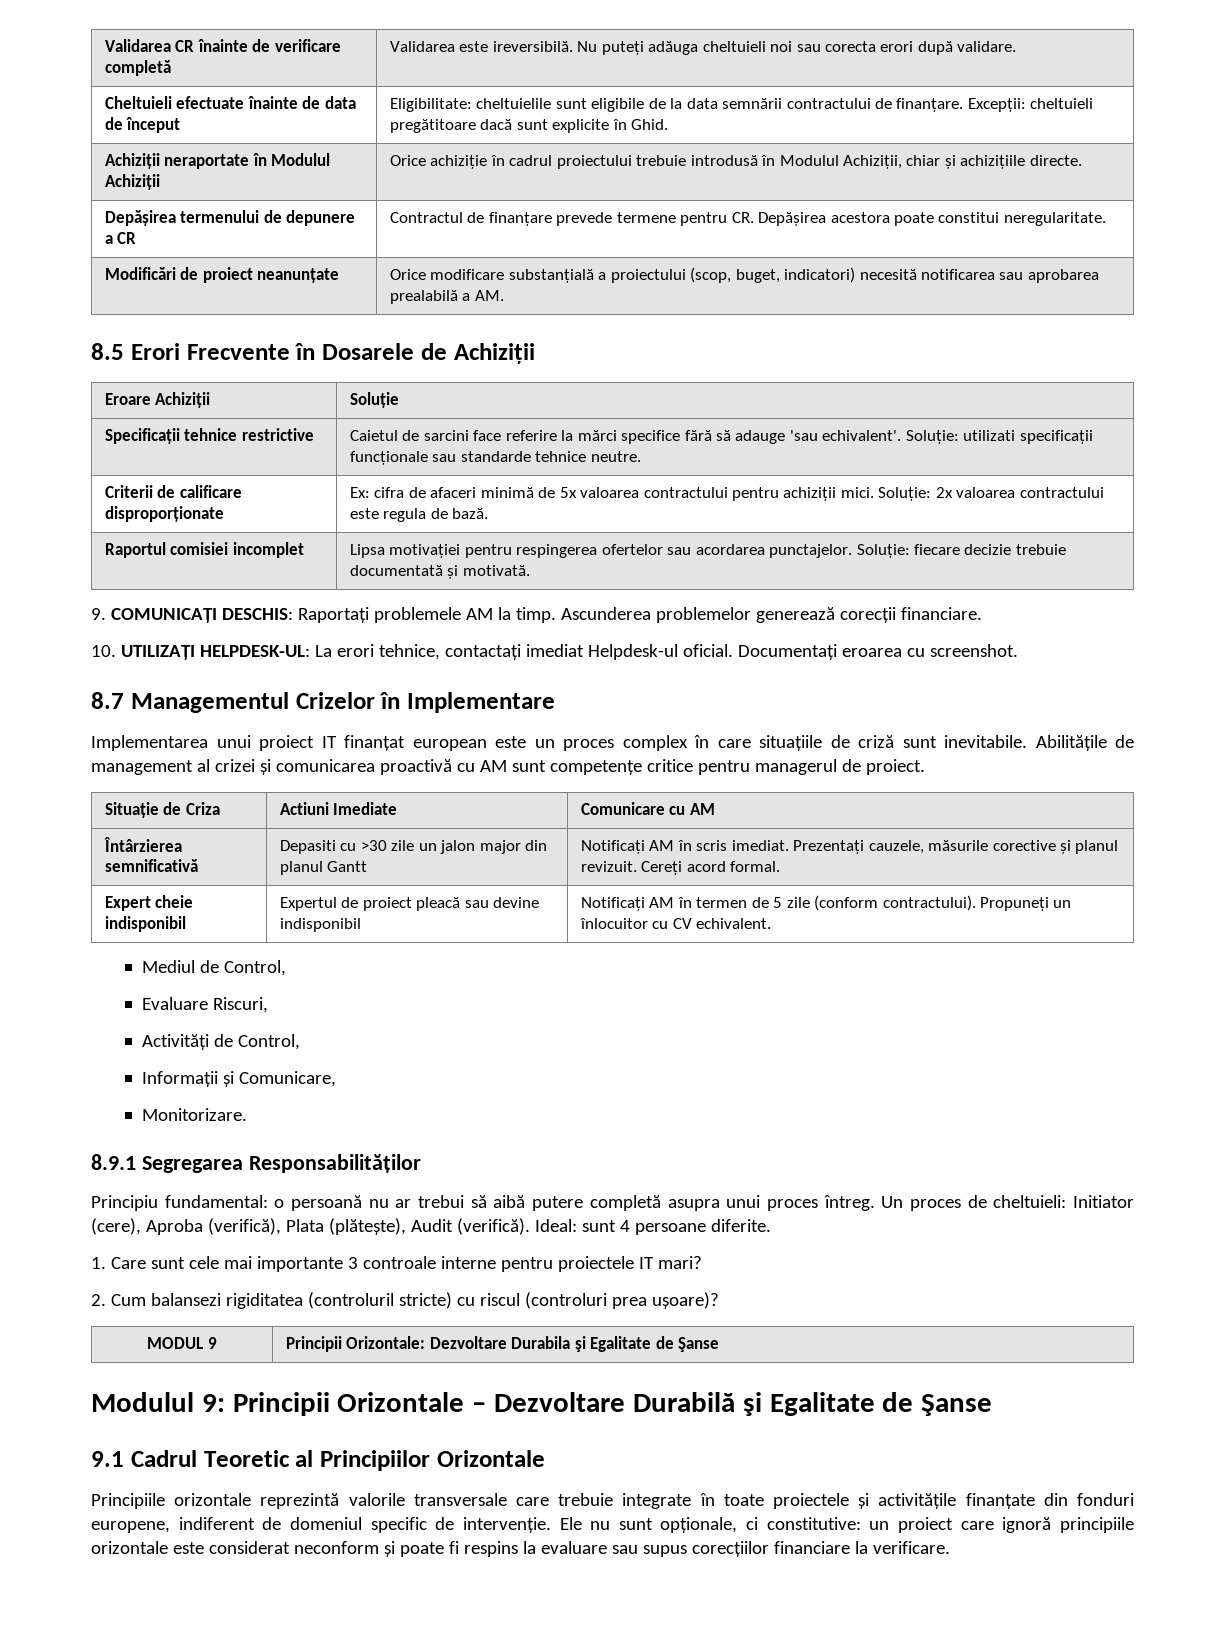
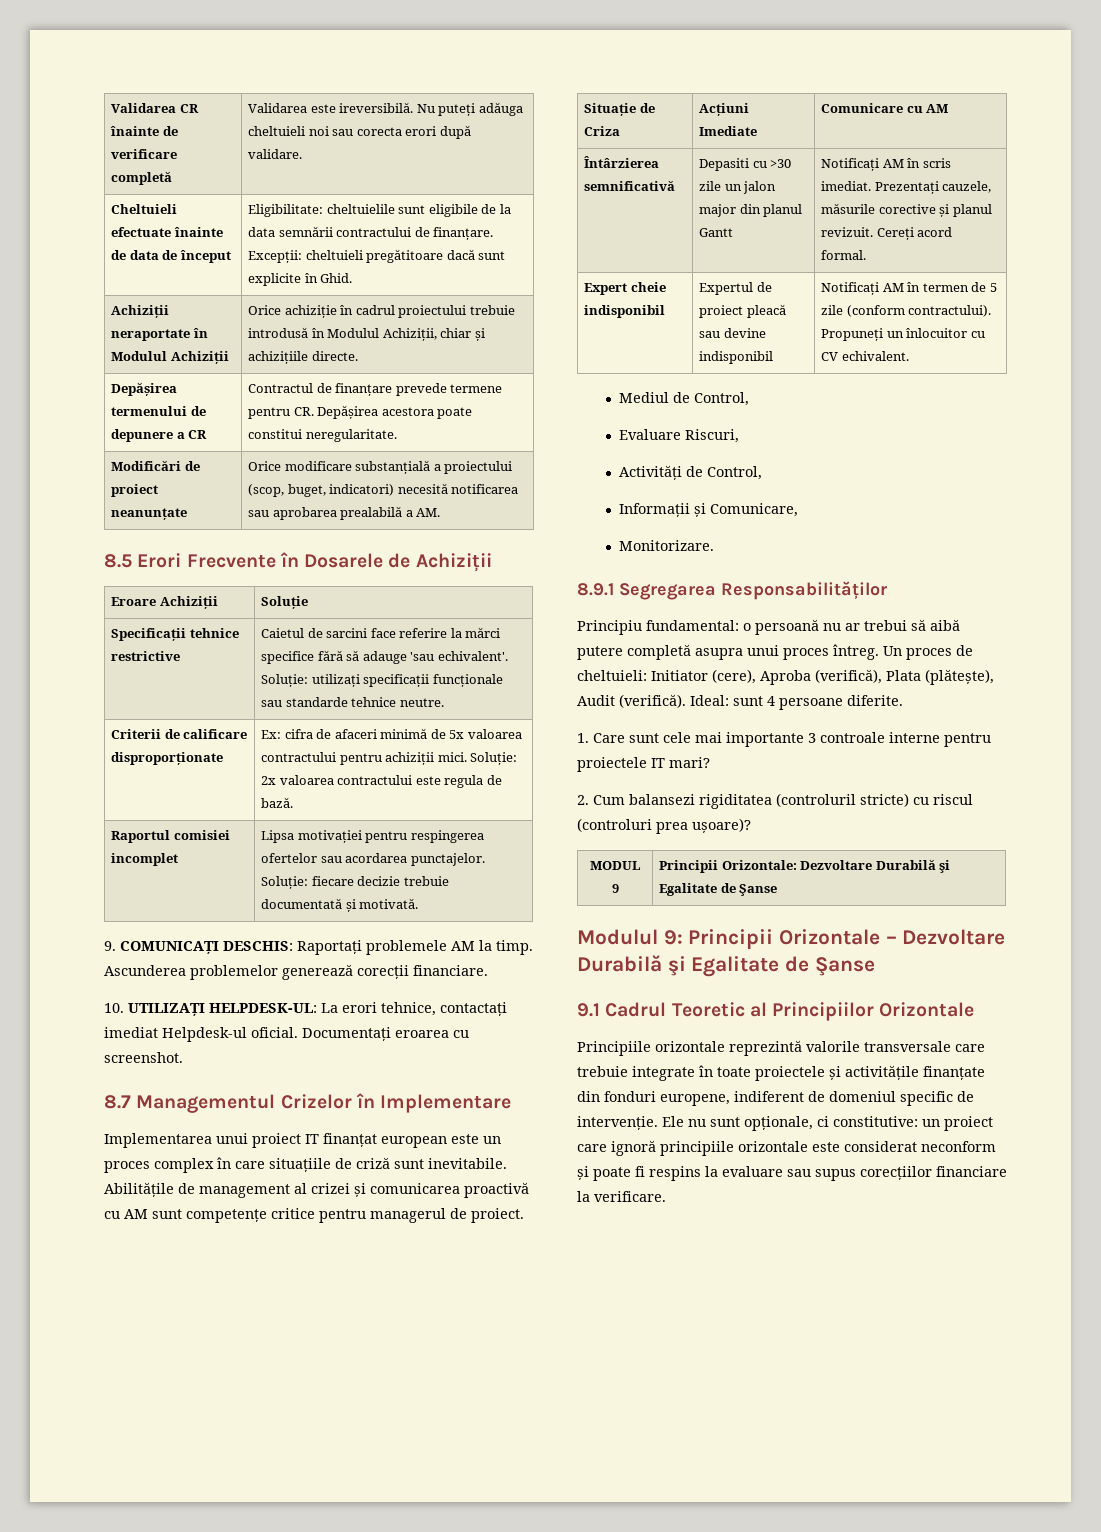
- Specificații tehnice restrictive | Caietul de sarcini face referire la mărci specifice fără să adauge 'sau echivalent'. Soluție: utilizati specificații funcționale sau standarde tehnice neutre.
+ Specificații tehnice restrictive | Caietul de sarcini face referire la mărci specifice fără să adauge 'sau echivalent'. Soluție: utilizați specificații funcționale sau standarde tehnice neutre.
- Situație de Criza | Actiuni Imediate | Comunicare cu AM
+ Situație de Criza | Acțiuni Imediate | Comunicare cu AM
- MODUL 9 | Principii Orizontale: Dezvoltare Durabila şi Egalitate de Şanse
+ MODUL 9 | Principii Orizontale: Dezvoltare Durabilă şi Egalitate de Şanse

